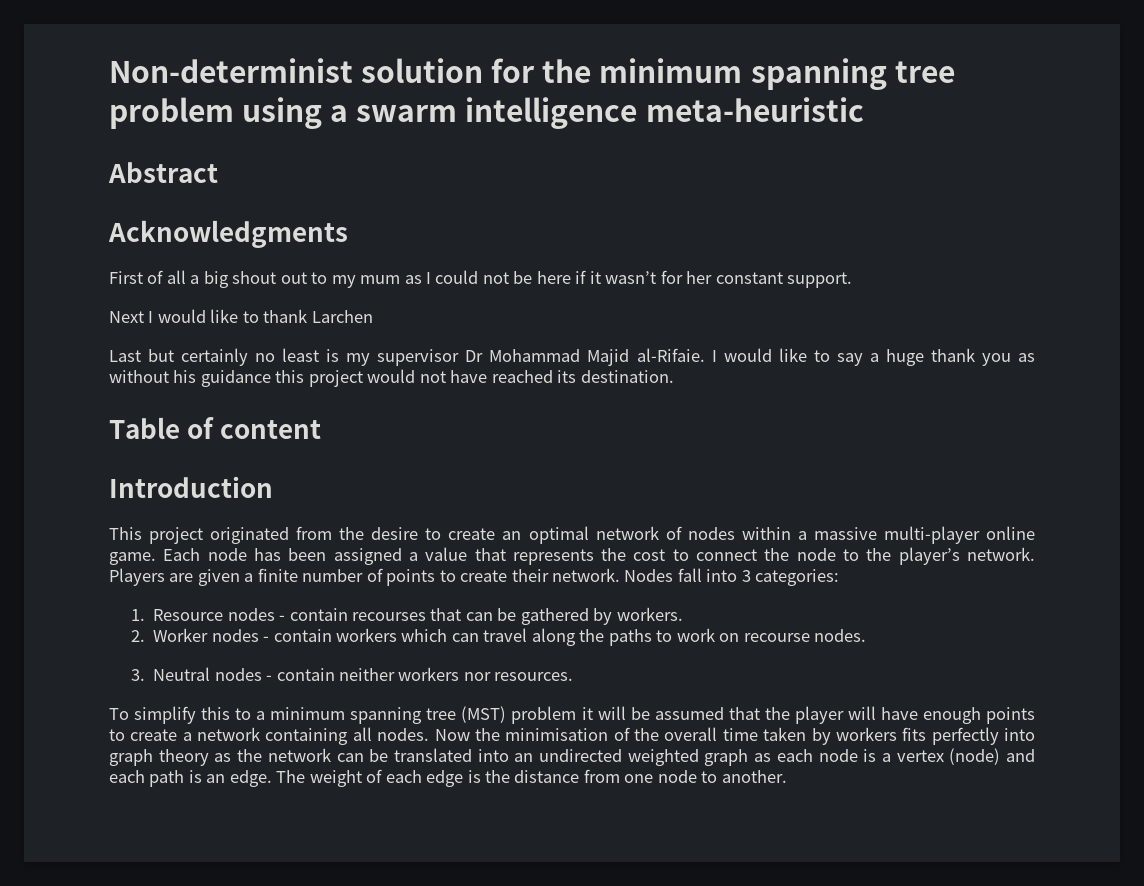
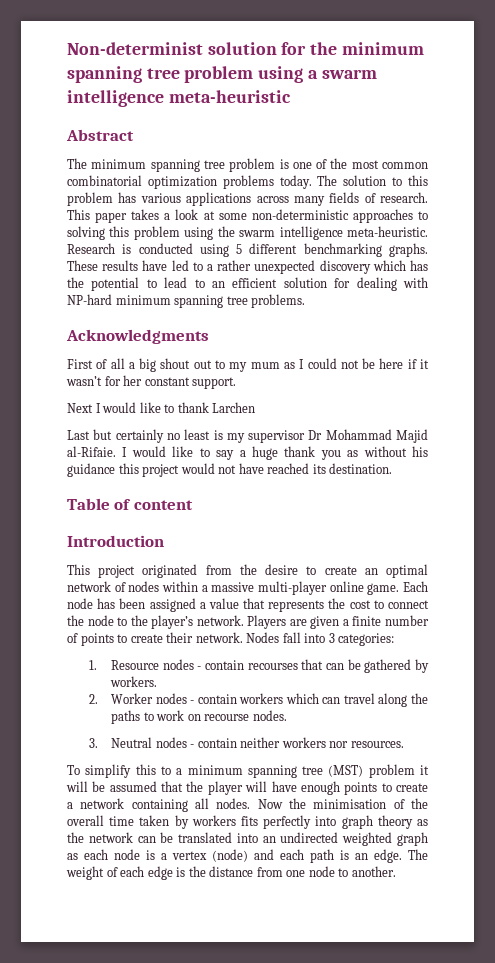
+ The minimum spanning tree problem is one of the most common combinatorial optimization problems today. The solution to this problem has various applications across many fields of research. This paper takes a look at some non-deterministic approaches to solving this problem using the swarm intelligence meta-heuristic. Research is conducted using 5 different benchmarking graphs. These results have led to a rather unexpected discovery which has the potential to lead to an efficient solution for dealing with NP-hard minimum spanning tree problems.

